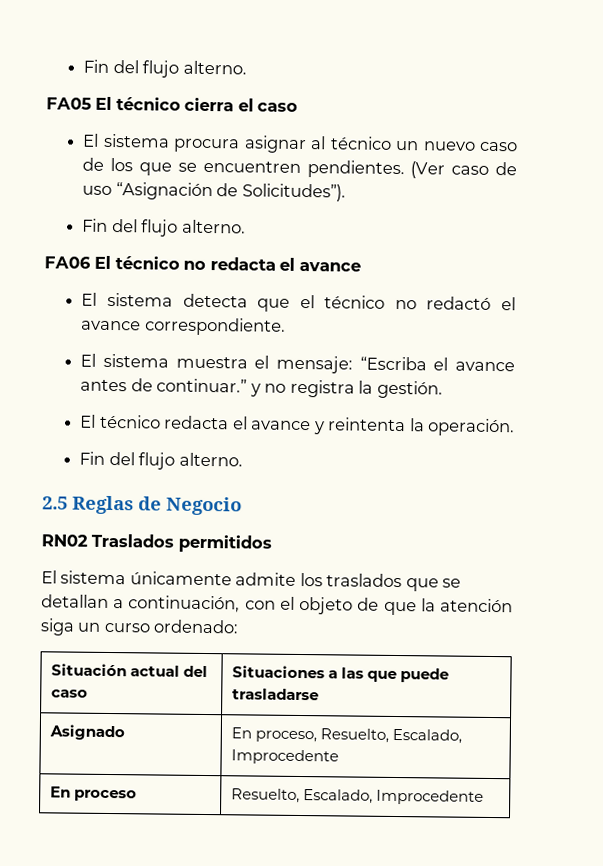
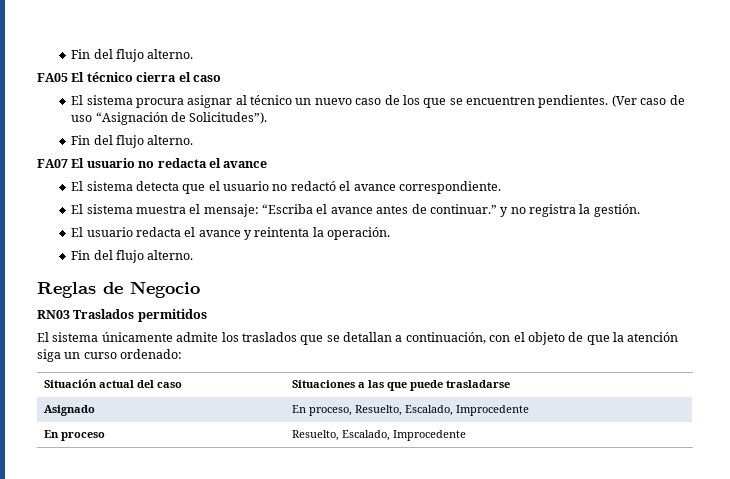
- FA06 El técnico no redacta el avance
+ FA07 El usuario no redacta el avance
- El sistema detecta que el técnico no redactó el avance correspondiente.
+ El sistema detecta que el usuario no redactó el avance correspondiente.
- El técnico redacta el avance y reintenta la operación.
+ El usuario redacta el avance y reintenta la operación.
- 2.5 Reglas de Negocio
+ Reglas de Negocio
- RN02 Traslados permitidos
+ RN03 Traslados permitidos

